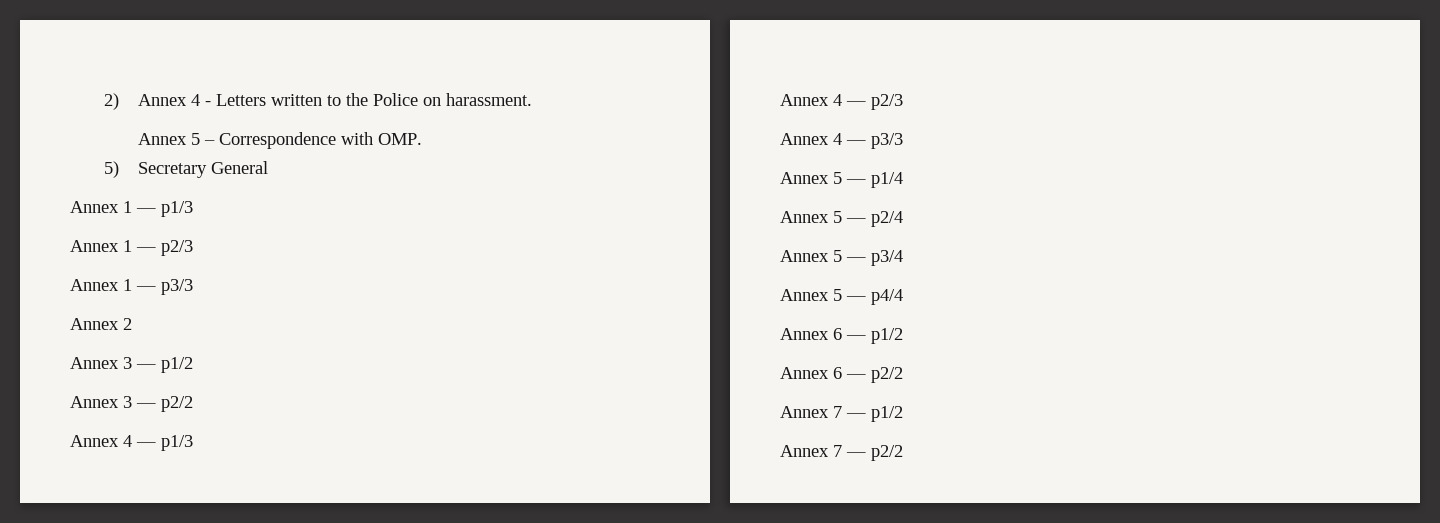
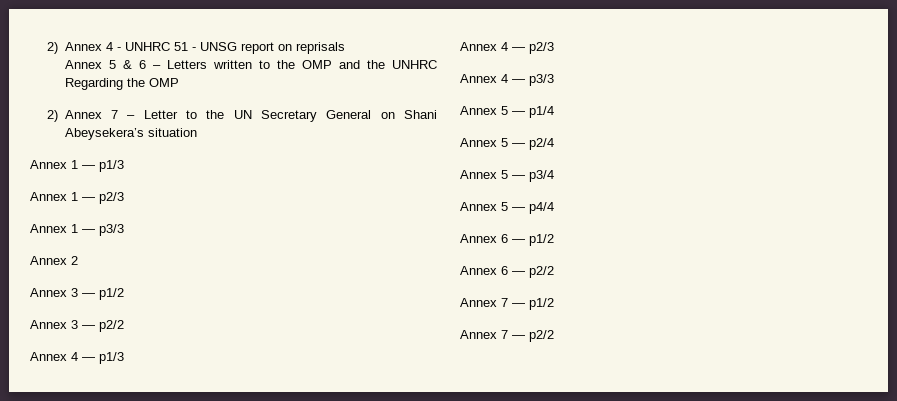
- 2) Annex 4 - Letters written to the Police on harassment.
- Annex 5 – Correspondence with OMP.
- 5) Secretary General
+ 2) Annex 4 - UNHRC 51 - UNSG report on reprisals
+ Annex 5 & 6 – Letters written to the OMP and the UNHRC Regarding the OMP
+ 2) Annex 7 – Letter to the UN Secretary General on Shani Abeysekera’s situation

